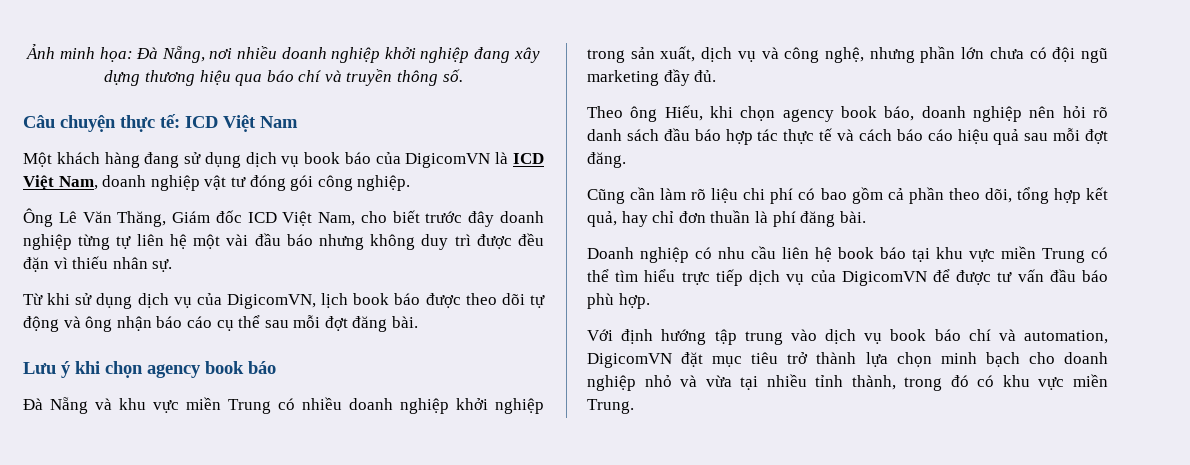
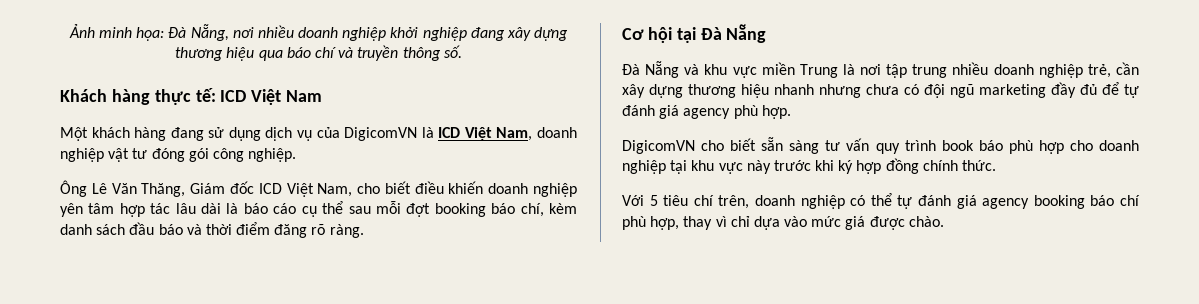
- Câu chuyện thực tế: ICD Việt Nam
+ Khách hàng thực tế: ICD Việt Nam
- Một khách hàng đang sử dụng dịch vụ book báo của DigicomVN là ICD Việt Nam, doanh nghiệp vật tư đóng gói công nghiệp.
+ Một khách hàng đang sử dụng dịch vụ của DigicomVN là ICD Việt Nam, doanh nghiệp vật tư đóng gói công nghiệp.
- Ông Lê Văn Thăng, Giám đốc ICD Việt Nam, cho biết trước đây doanh nghiệp từng tự liên hệ một vài đầu báo nhưng không duy trì được đều đặn vì thiếu nhân sự.
- Từ khi sử dụng dịch vụ của DigicomVN, lịch book báo được theo dõi tự động và ông nhận báo cáo cụ thể sau mỗi đợt đăng bài.
- Lưu ý khi chọn agency book báo
+ Ông Lê Văn Thăng, Giám đốc ICD Việt Nam, cho biết điều khiến doanh nghiệp yên tâm hợp tác lâu dài là báo cáo cụ thể sau mỗi đợt booking báo chí, kèm danh sách đầu báo và thời điểm đăng rõ ràng.
+ Cơ hội tại Đà Nẵng
- Đà Nẵng và khu vực miền Trung có nhiều doanh nghiệp khởi nghiệp trong sản xuất, dịch vụ và công nghệ, nhưng phần lớn chưa có đội ngũ marketing đầy đủ.
- Theo ông Hiếu, khi chọn agency book báo, doanh nghiệp nên hỏi rõ danh sách đầu báo hợp tác thực tế và cách báo cáo hiệu quả sau mỗi đợt đăng.
- Cũng cần làm rõ liệu chi phí có bao gồm cả phần theo dõi, tổng hợp kết quả, hay chỉ đơn thuần là phí đăng bài.
- Doanh nghiệp có nhu cầu liên hệ book báo tại khu vực miền Trung có thể tìm hiểu trực tiếp dịch vụ của DigicomVN để được tư vấn đầu báo phù hợp.
- Với định hướng tập trung vào dịch vụ book báo chí và automation, DigicomVN đặt mục tiêu trở thành lựa chọn minh bạch cho doanh nghiệp nhỏ và vừa tại nhiều tỉnh thành, trong đó có khu vực miền Trung.
+ Đà Nẵng và khu vực miền Trung là nơi tập trung nhiều doanh nghiệp trẻ, cần xây dựng thương hiệu nhanh nhưng chưa có đội ngũ marketing đầy đủ để tự đánh giá agency phù hợp.
+ DigicomVN cho biết sẵn sàng tư vấn quy trình book báo phù hợp cho doanh nghiệp tại khu vực này trước khi ký hợp đồng chính thức.
+ Với 5 tiêu chí trên, doanh nghiệp có thể tự đánh giá agency booking báo chí phù hợp, thay vì chỉ dựa vào mức giá được chào.

